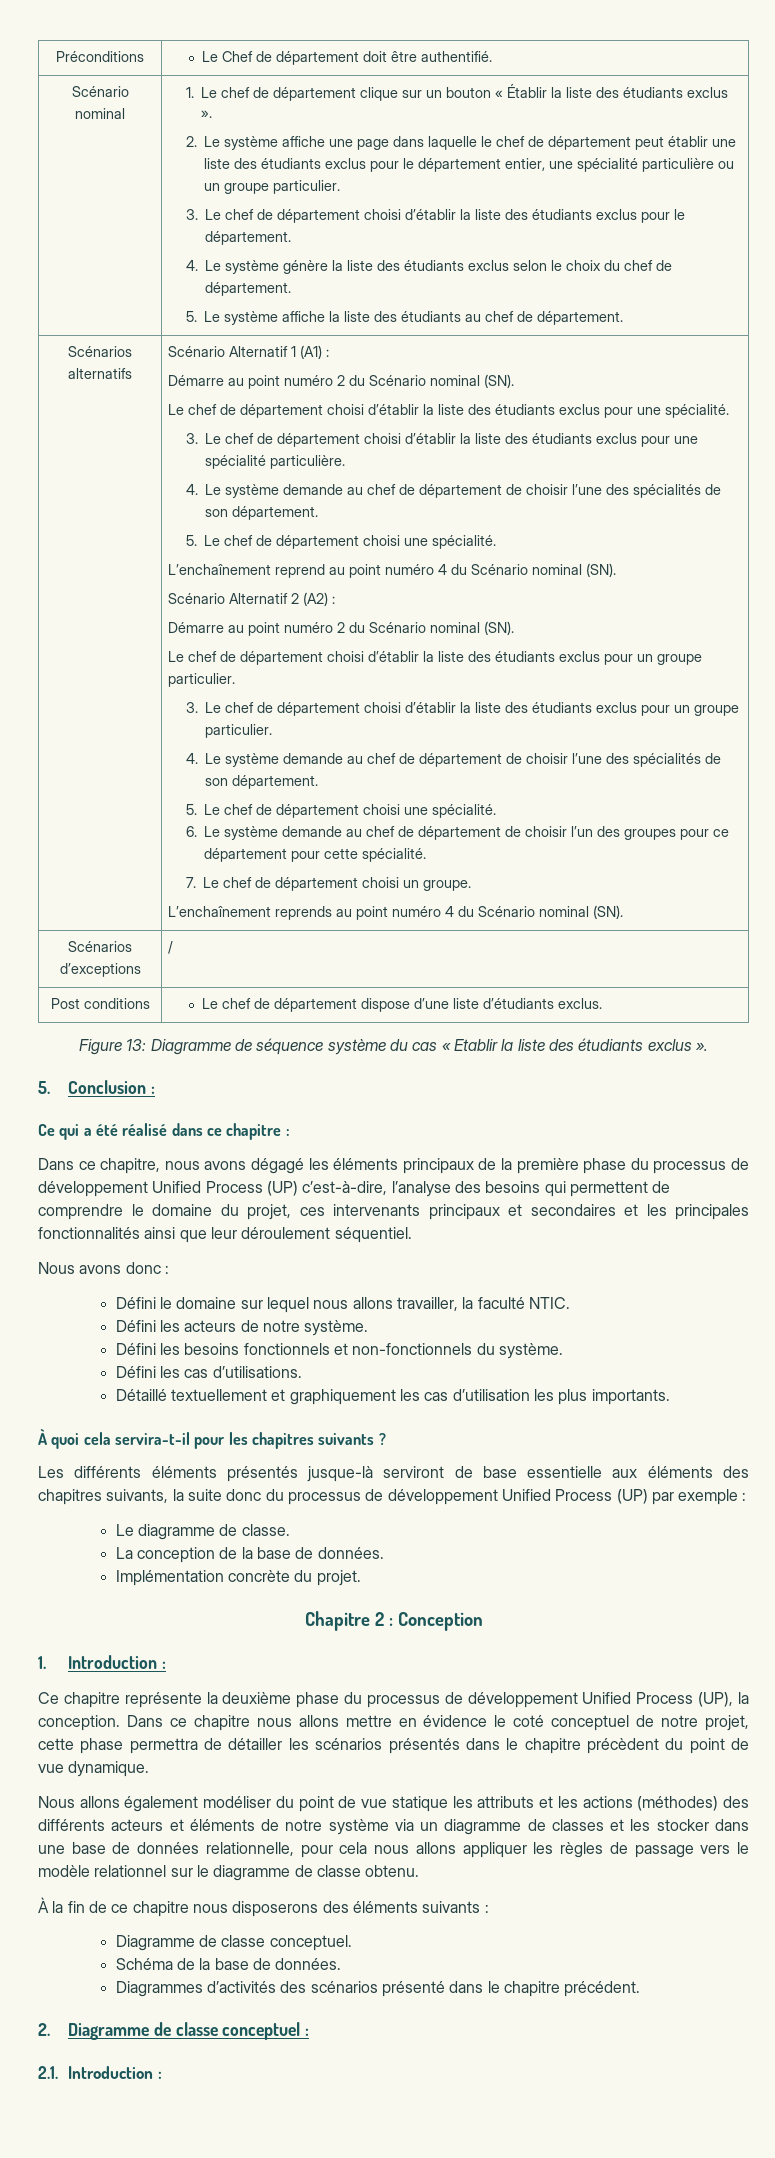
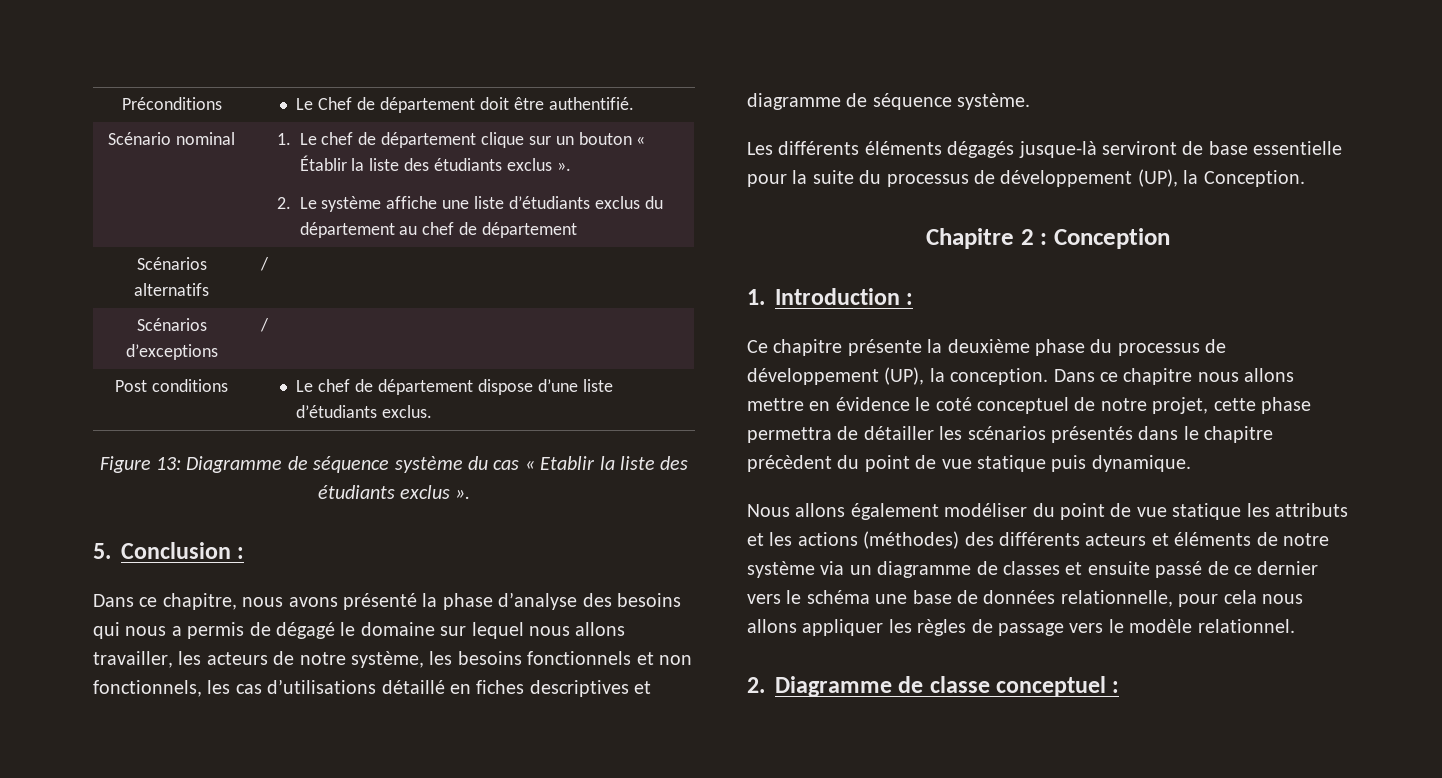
- 2. Le système affiche une page dans laquelle le chef de département peut établir une liste des étudiants exclus pour le département entier, une spécialité particulière ou un groupe particulier.
- 3. Le chef de département choisi d’établir la liste des étudiants exclus pour le département.
- 4. Le système génère la liste des étudiants exclus selon le choix du chef de département.
- 5. Le système affiche la liste des étudiants au chef de département.
- Scénarios alternatifs | Scénario Alternatif 1 (A1) :
- Démarre au point numéro 2 du Scénario nominal (SN).
- Le chef de département choisi d’établir la liste des étudiants exclus pour une spécialité.
- 3. Le chef de département choisi d’établir la liste des étudiants exclus pour une spécialité particulière.
- 4. Le système demande au chef de département de choisir l’une des spécialités de son département.
- 5. Le chef de département choisi une spécialité.
- L’enchaînement reprend au point numéro 4 du Scénario nominal (SN).
- Scénario Alternatif 2 (A2) :
- Démarre au point numéro 2 du Scénario nominal (SN).
- Le chef de département choisi d’établir la liste des étudiants exclus pour un groupe particulier.
- 3. Le chef de département choisi d’établir la liste des étudiants exclus pour un groupe particulier.
- 4. Le système demande au chef de département de choisir l’une des spécialités de son département.
- 5. Le chef de département choisi une spécialité.
- 6. Le système demande au chef de département de choisir l’un des groupes pour ce département pour cette spécialité.
- 7. Le chef de département choisi un groupe.
- L’enchaînement reprends au point numéro 4 du Scénario nominal (SN).
+ 2. Le système affiche une liste d’étudiants exclus du département au chef de département
+ Scénarios alternatifs | /
- Ce qui a été réalisé dans ce chapitre :
- Dans ce chapitre, nous avons dégagé les éléments principaux de la première phase du processus de développement Unified Process (UP) c’est-à-dire, l’analyse des besoins qui permettent de comprendre le domaine du projet, ces intervenants principaux et secondaires et les principales fonctionnalités ainsi que leur déroulement séquentiel.
- Nous avons donc :
- Défini le domaine sur lequel nous allons travailler, la faculté NTIC.
- Défini les acteurs de notre système.
- Défini les besoins fonctionnels et non-fonctionnels du système.
- Défini les cas d’utilisations.
- Détaillé textuellement et graphiquement les cas d’utilisation les plus importants.
- À quoi cela servira-t-il pour les chapitres suivants ?
+ Dans ce chapitre, nous avons présenté la phase d’analyse des besoins qui nous a permis de dégagé le domaine sur lequel nous allons travailler, les acteurs de notre système, les besoins fonctionnels et non fonctionnels, les cas d’utilisations détaillé en fiches descriptives et diagramme de séquence système.
- Les différents éléments présentés jusque-là serviront de base essentielle aux éléments des chapitres suivants, la suite donc du processus de développement Unified Process (UP) par exemple :
- Le diagramme de classe.
- La conception de la base de données.
- Implémentation concrète du projet.
+ Les différents éléments dégagés jusque-là serviront de base essentielle pour la suite du processus de développement (UP), la Conception.
- Ce chapitre représente la deuxième phase du processus de développement Unified Process (UP), la conception.
+ Ce chapitre présente la deuxième phase du processus de développement (UP), la conception.
- Dans ce chapitre nous allons mettre en évidence le coté conceptuel de notre projet, cette phase permettra de détailler les scénarios présentés dans le chapitre précèdent du point de vue dynamique.
+ Dans ce chapitre nous allons mettre en évidence le coté conceptuel de notre projet, cette phase permettra de détailler les scénarios présentés dans le chapitre précèdent du point de vue statique puis dynamique.
- Nous allons également modéliser du point de vue statique les attributs et les actions (méthodes) des différents acteurs et éléments de notre système via un diagramme de classes et les stocker dans une base de données relationnelle, pour cela nous allons appliquer les règles de passage vers le modèle relationnel sur le diagramme de classe obtenu.
- À la fin de ce chapitre nous disposerons des éléments suivants :
- Diagramme de classe conceptuel.
- Schéma de la base de données.
- Diagrammes d’activités des scénarios présenté dans le chapitre précédent.
+ Nous allons également modéliser du point de vue statique les attributs et les actions (méthodes) des différents acteurs et éléments de notre système via un diagramme de classes et ensuite passé de ce dernier vers le schéma une base de données relationnelle, pour cela nous allons appliquer les règles de passage vers le modèle relationnel.
- 2.1. Introduction :

